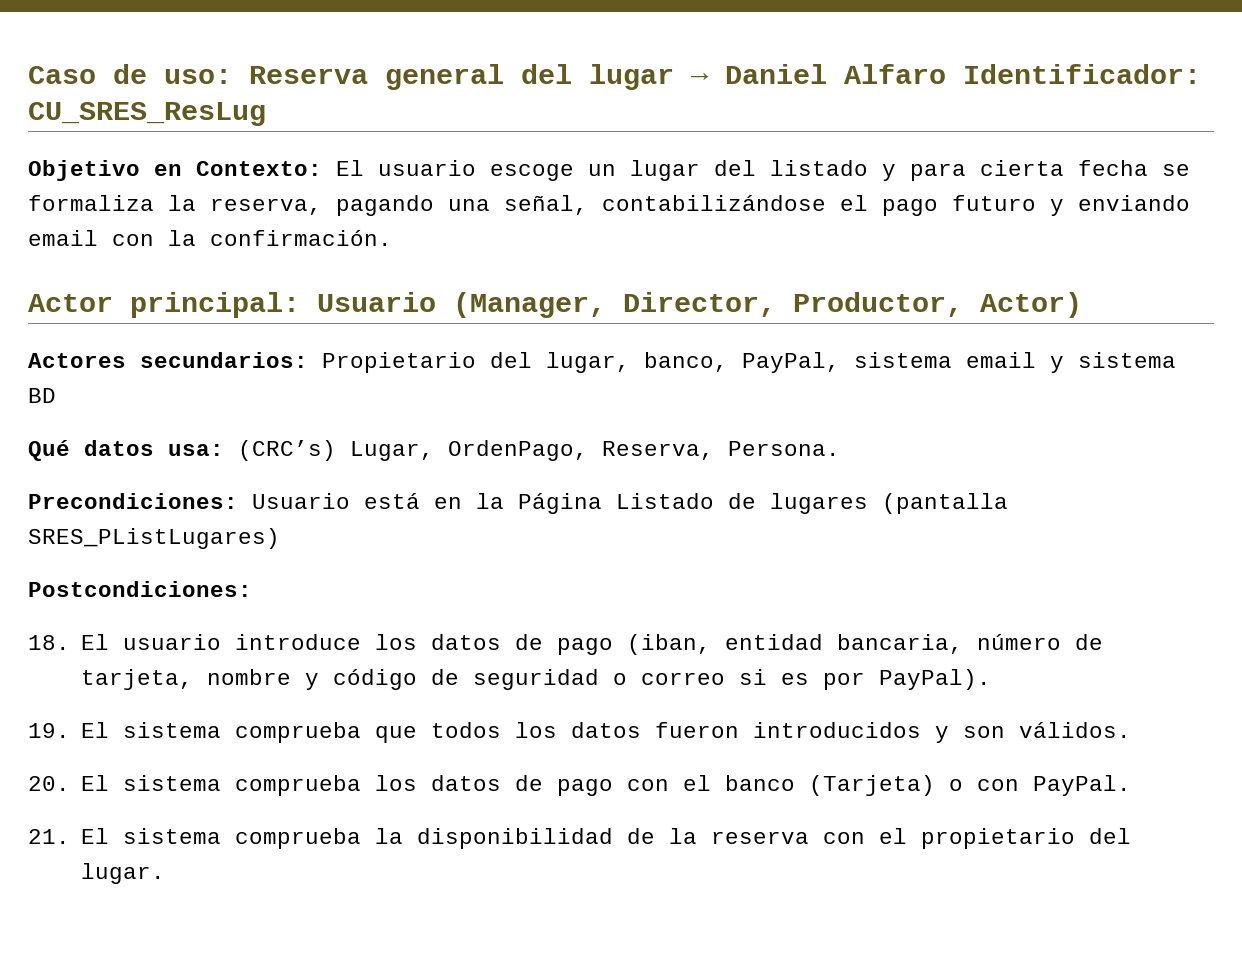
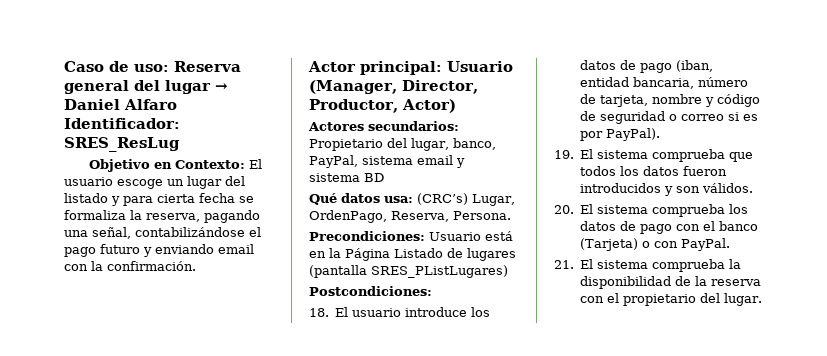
- Caso de uso: Reserva general del lugar → Daniel Alfaro Identificador: CU_SRES_ResLug
+ Caso de uso: Reserva general del lugar → Daniel Alfaro Identificador: SRES_ResLug

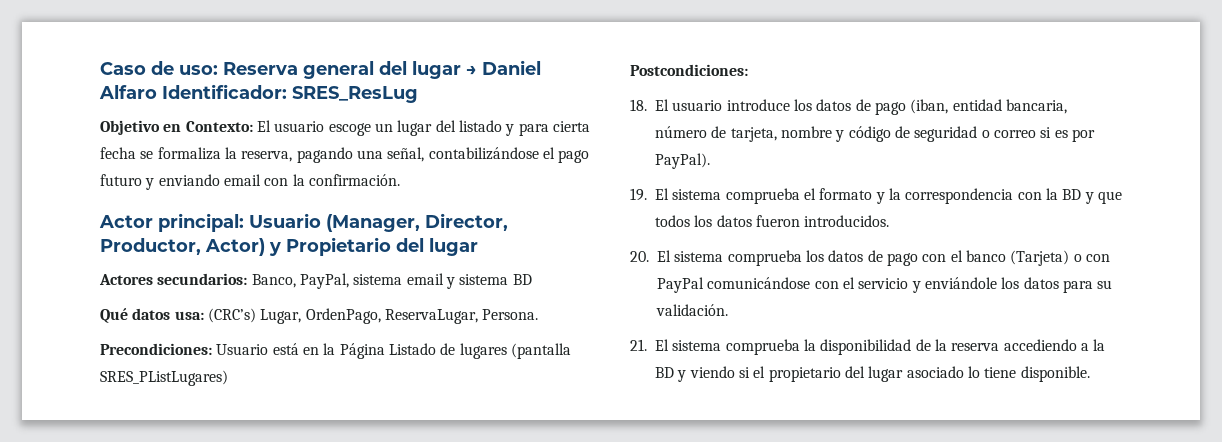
- Actor principal: Usuario (Manager, Director, Productor, Actor)
- Actores secundarios: Propietario del lugar, banco, PayPal, sistema email y sistema BD
+ Actor principal: Usuario (Manager, Director, Productor, Actor) y Propietario del lugar
+ Actores secundarios: Banco, PayPal, sistema email y sistema BD
- Qué datos usa: (CRC’s) Lugar, OrdenPago, Reserva, Persona.
+ Qué datos usa: (CRC’s) Lugar, OrdenPago, ReservaLugar, Persona.
- 19. El sistema comprueba que todos los datos fueron introducidos y son válidos.
+ 19. El sistema comprueba el formato y la correspondencia con la BD y que todos los datos fueron introducidos.
- 20. El sistema comprueba los datos de pago con el banco (Tarjeta) o con PayPal.
+ 20. El sistema comprueba los datos de pago con el banco (Tarjeta) o con PayPal comunicándose con el servicio y enviándole los datos para su validación.
- 21. El sistema comprueba la disponibilidad de la reserva con el propietario del lugar.
+ 21. El sistema comprueba la disponibilidad de la reserva accediendo a la BD y viendo si el propietario del lugar asociado lo tiene disponible.

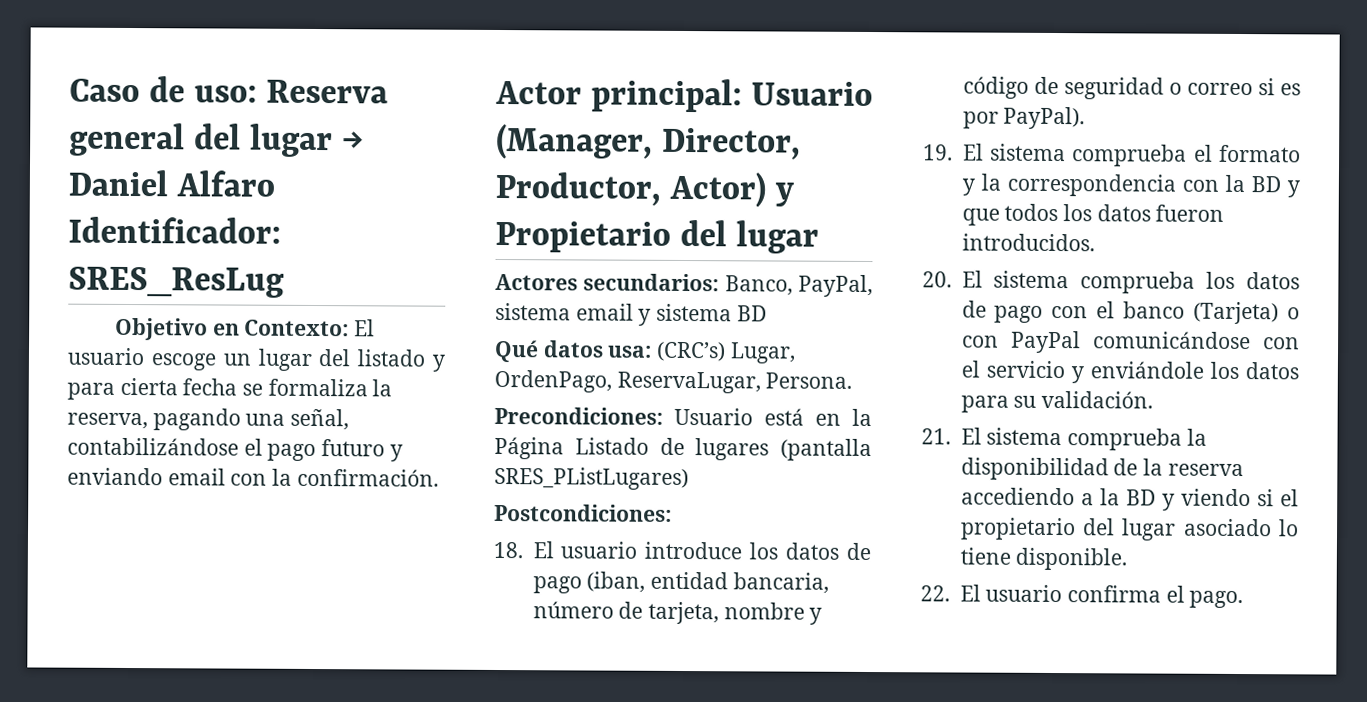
+ 22. El usuario confirma el pago.

